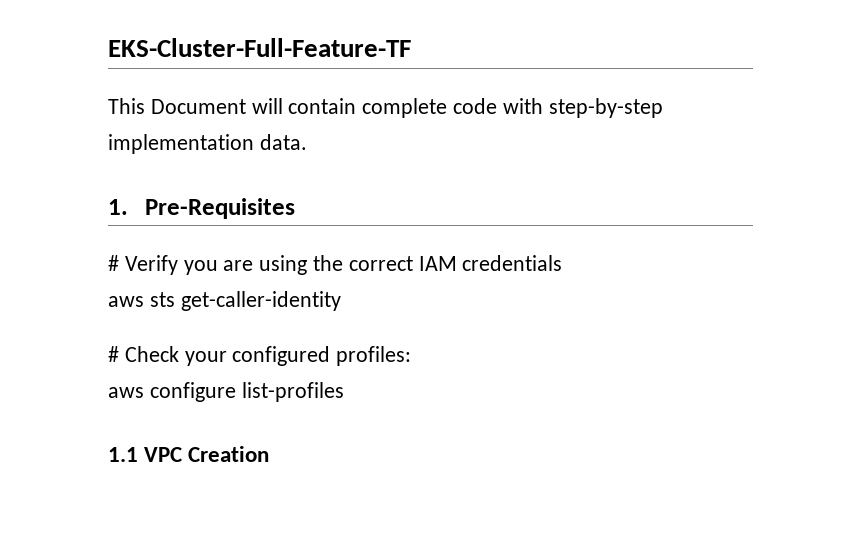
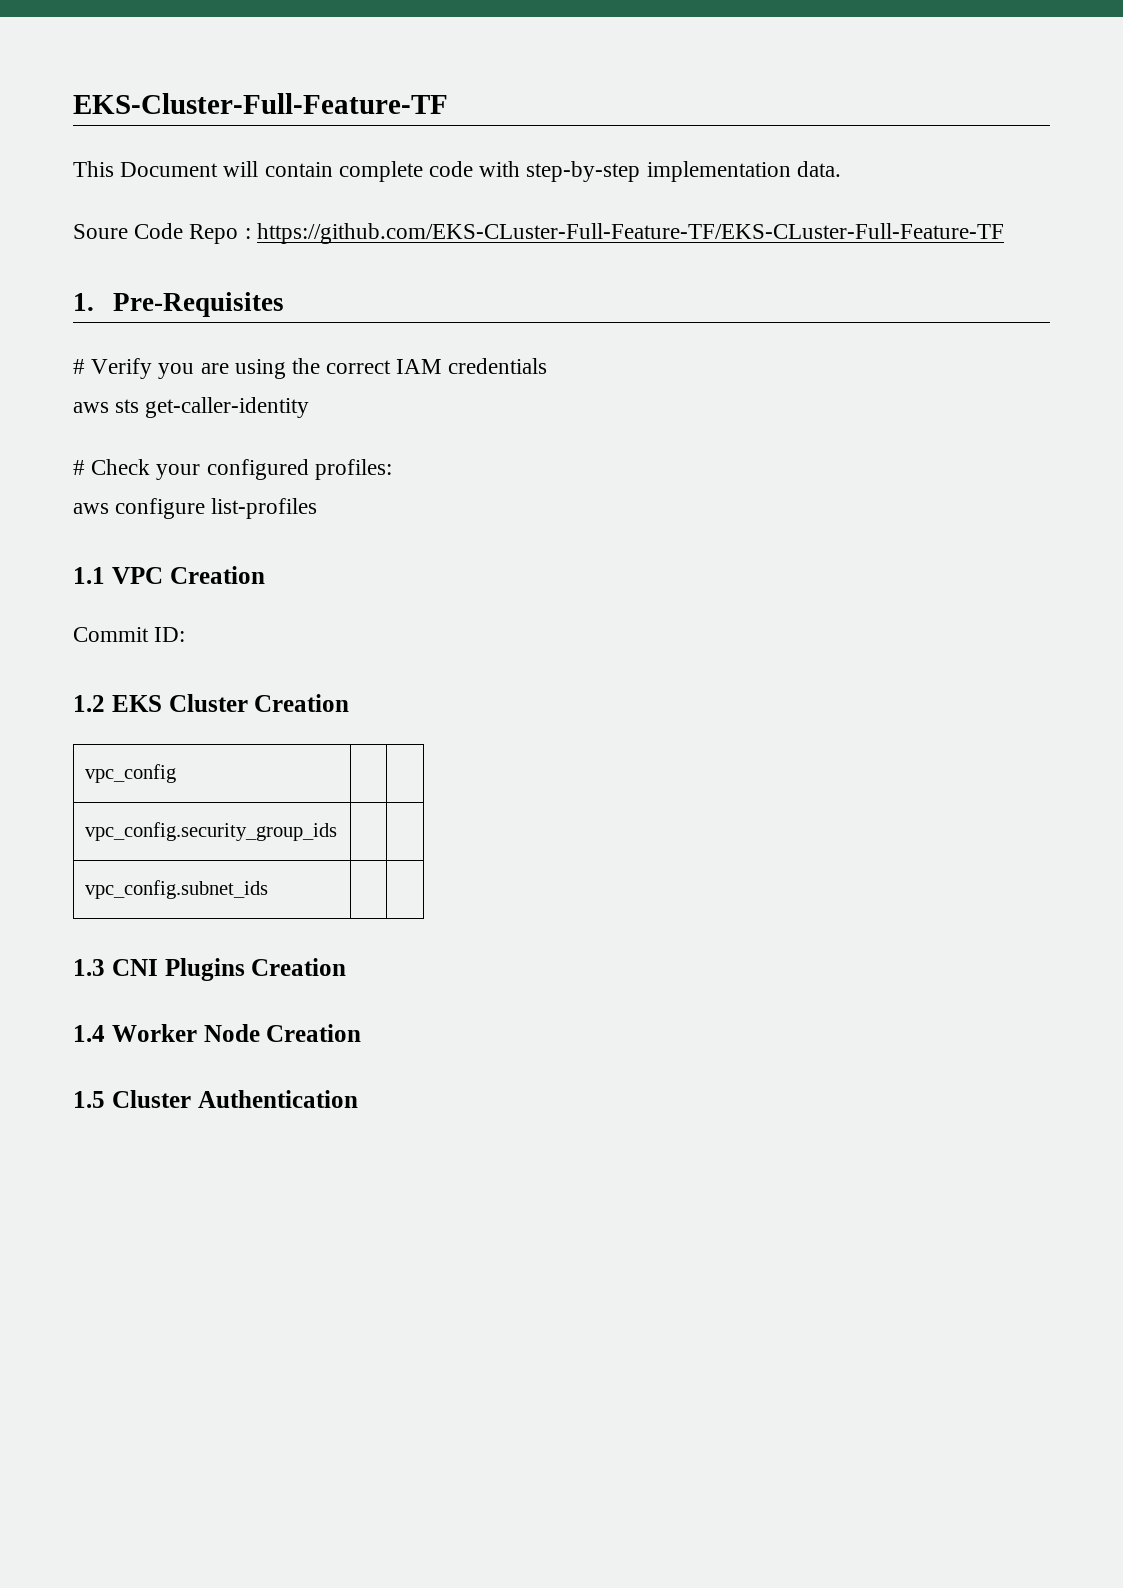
+ Soure Code Repo : https://github.com/EKS-CLuster-Full-Feature-TF/EKS-CLuster-Full-Feature-TF
+ Commit ID:
+ 1.2 EKS Cluster Creation
+ vpc_config | |
+ vpc_config.security_group_ids | |
+ vpc_config.subnet_ids | |
+ 1.3 CNI Plugins Creation
+ 1.4 Worker Node Creation
+ 1.5 Cluster Authentication

